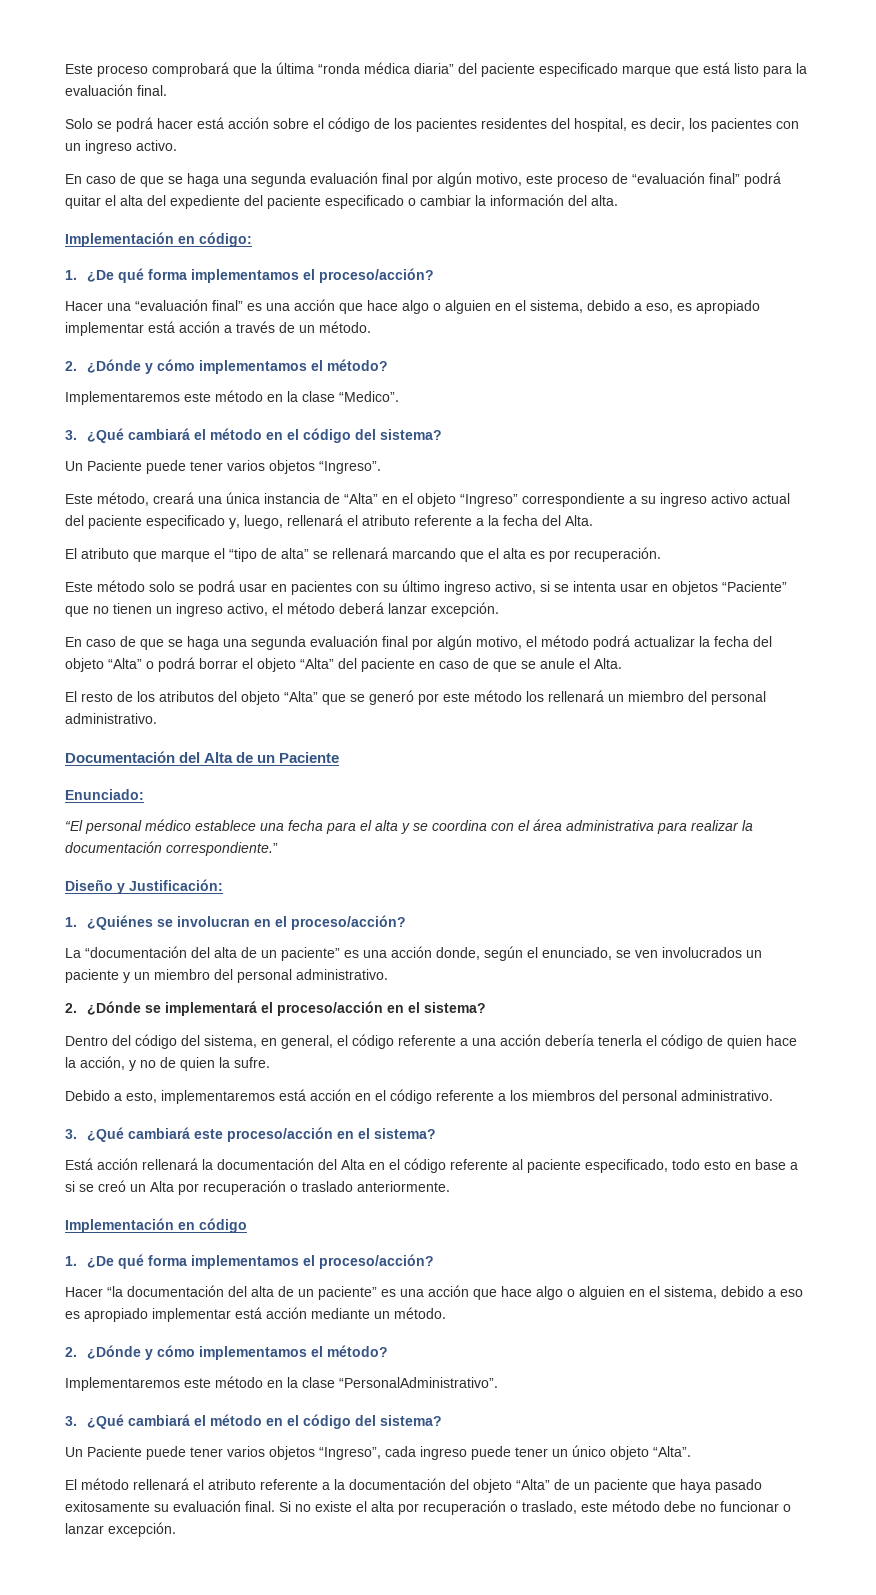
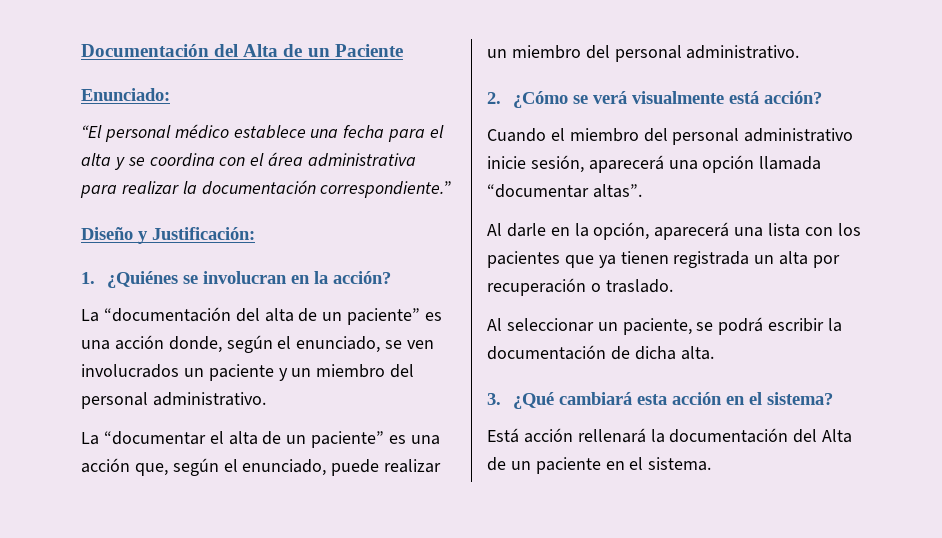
- Este proceso comprobará que la última “ronda médica diaria” del paciente especificado marque que está listo para la evaluación final.
- Solo se podrá hacer está acción sobre el código de los pacientes residentes del hospital, es decir, los pacientes con un ingreso activo.
- En caso de que se haga una segunda evaluación final por algún motivo, este proceso de “evaluación final” podrá quitar el alta del expediente del paciente especificado o cambiar la información del alta.
- Implementación en código:
- 1. ¿De qué forma implementamos el proceso/acción?
- Hacer una “evaluación final” es una acción que hace algo o alguien en el sistema, debido a eso, es apropiado implementar está acción a través de un método.
- 2. ¿Dónde y cómo implementamos el método?
- Implementaremos este método en la clase “Medico”.
- 3. ¿Qué cambiará el método en el código del sistema?
- Un Paciente puede tener varios objetos “Ingreso”.
- Este método, creará una única instancia de “Alta” en el objeto “Ingreso” correspondiente a su ingreso activo actual del paciente especificado y, luego, rellenará el atributo referente a la fecha del Alta.
- El atributo que marque el “tipo de alta” se rellenará marcando que el alta es por recuperación.
- Este método solo se podrá usar en pacientes con su último ingreso activo, si se intenta usar en objetos “Paciente” que no tienen un ingreso activo, el método deberá lanzar excepción.
- En caso de que se haga una segunda evaluación final por algún motivo, el método podrá actualizar la fecha del objeto “Alta” o podrá borrar el objeto “Alta” del paciente en caso de que se anule el Alta.
- El resto de los atributos del objeto “Alta” que se generó por este método los rellenará un miembro del personal administrativo.
- 1. ¿Quiénes se involucran en el proceso/acción?
+ 1. ¿Quiénes se involucran en la acción?
- 2. ¿Dónde se implementará el proceso/acción en el sistema?
- Dentro del código del sistema, en general, el código referente a una acción debería tenerla el código de quien hace la acción, y no de quien la sufre.
- Debido a esto, implementaremos está acción en el código referente a los miembros del personal administrativo.
- 3. ¿Qué cambiará este proceso/acción en el sistema?
+ La “documentar el alta de un paciente” es una acción que, según el enunciado, puede realizar un miembro del personal administrativo.
+ 2. ¿Cómo se verá visualmente está acción?
+ Cuando el miembro del personal administrativo inicie sesión, aparecerá una opción llamada “documentar altas”.
+ Al darle en la opción, aparecerá una lista con los pacientes que ya tienen registrada un alta por recuperación o traslado.
+ Al seleccionar un paciente, se podrá escribir la documentación de dicha alta.
+ 3. ¿Qué cambiará esta acción en el sistema?
- Está acción rellenará la documentación del Alta en el código referente al paciente especificado, todo esto en base a si se creó un Alta por recuperación o traslado anteriormente.
- Implementación en código
- 1. ¿De qué forma implementamos el proceso/acción?
- Hacer “la documentación del alta de un paciente” es una acción que hace algo o alguien en el sistema, debido a eso es apropiado implementar está acción mediante un método.
- 2. ¿Dónde y cómo implementamos el método?
- Implementaremos este método en la clase “PersonalAdministrativo”.
- 3. ¿Qué cambiará el método en el código del sistema?
- Un Paciente puede tener varios objetos “Ingreso”, cada ingreso puede tener un único objeto “Alta”.
- El método rellenará el atributo referente a la documentación del objeto “Alta” de un paciente que haya pasado exitosamente su evaluación final. Si no existe el alta por recuperación o traslado, este método debe no funcionar o lanzar excepción.
+ Está acción rellenará la documentación del Alta de un paciente en el sistema.

